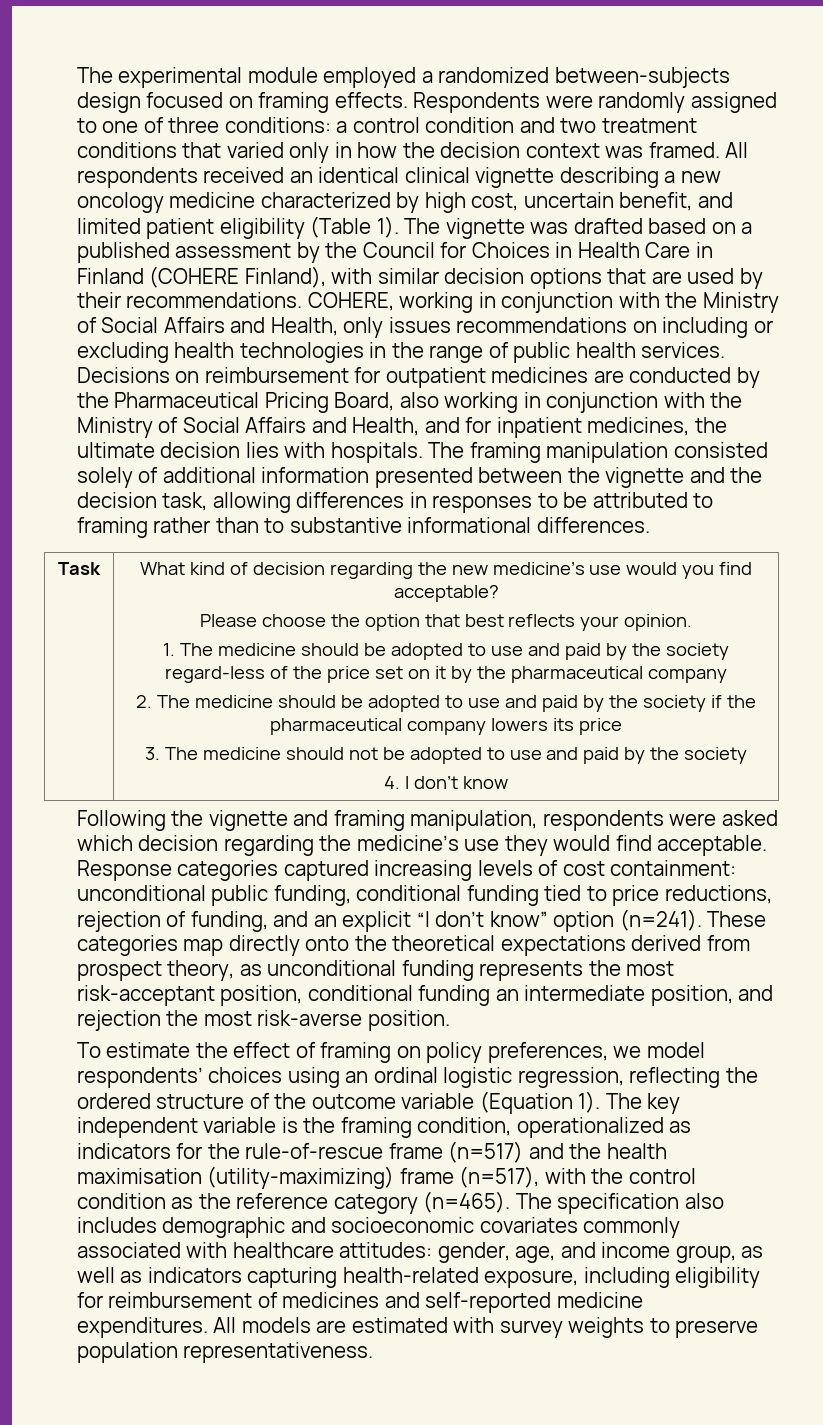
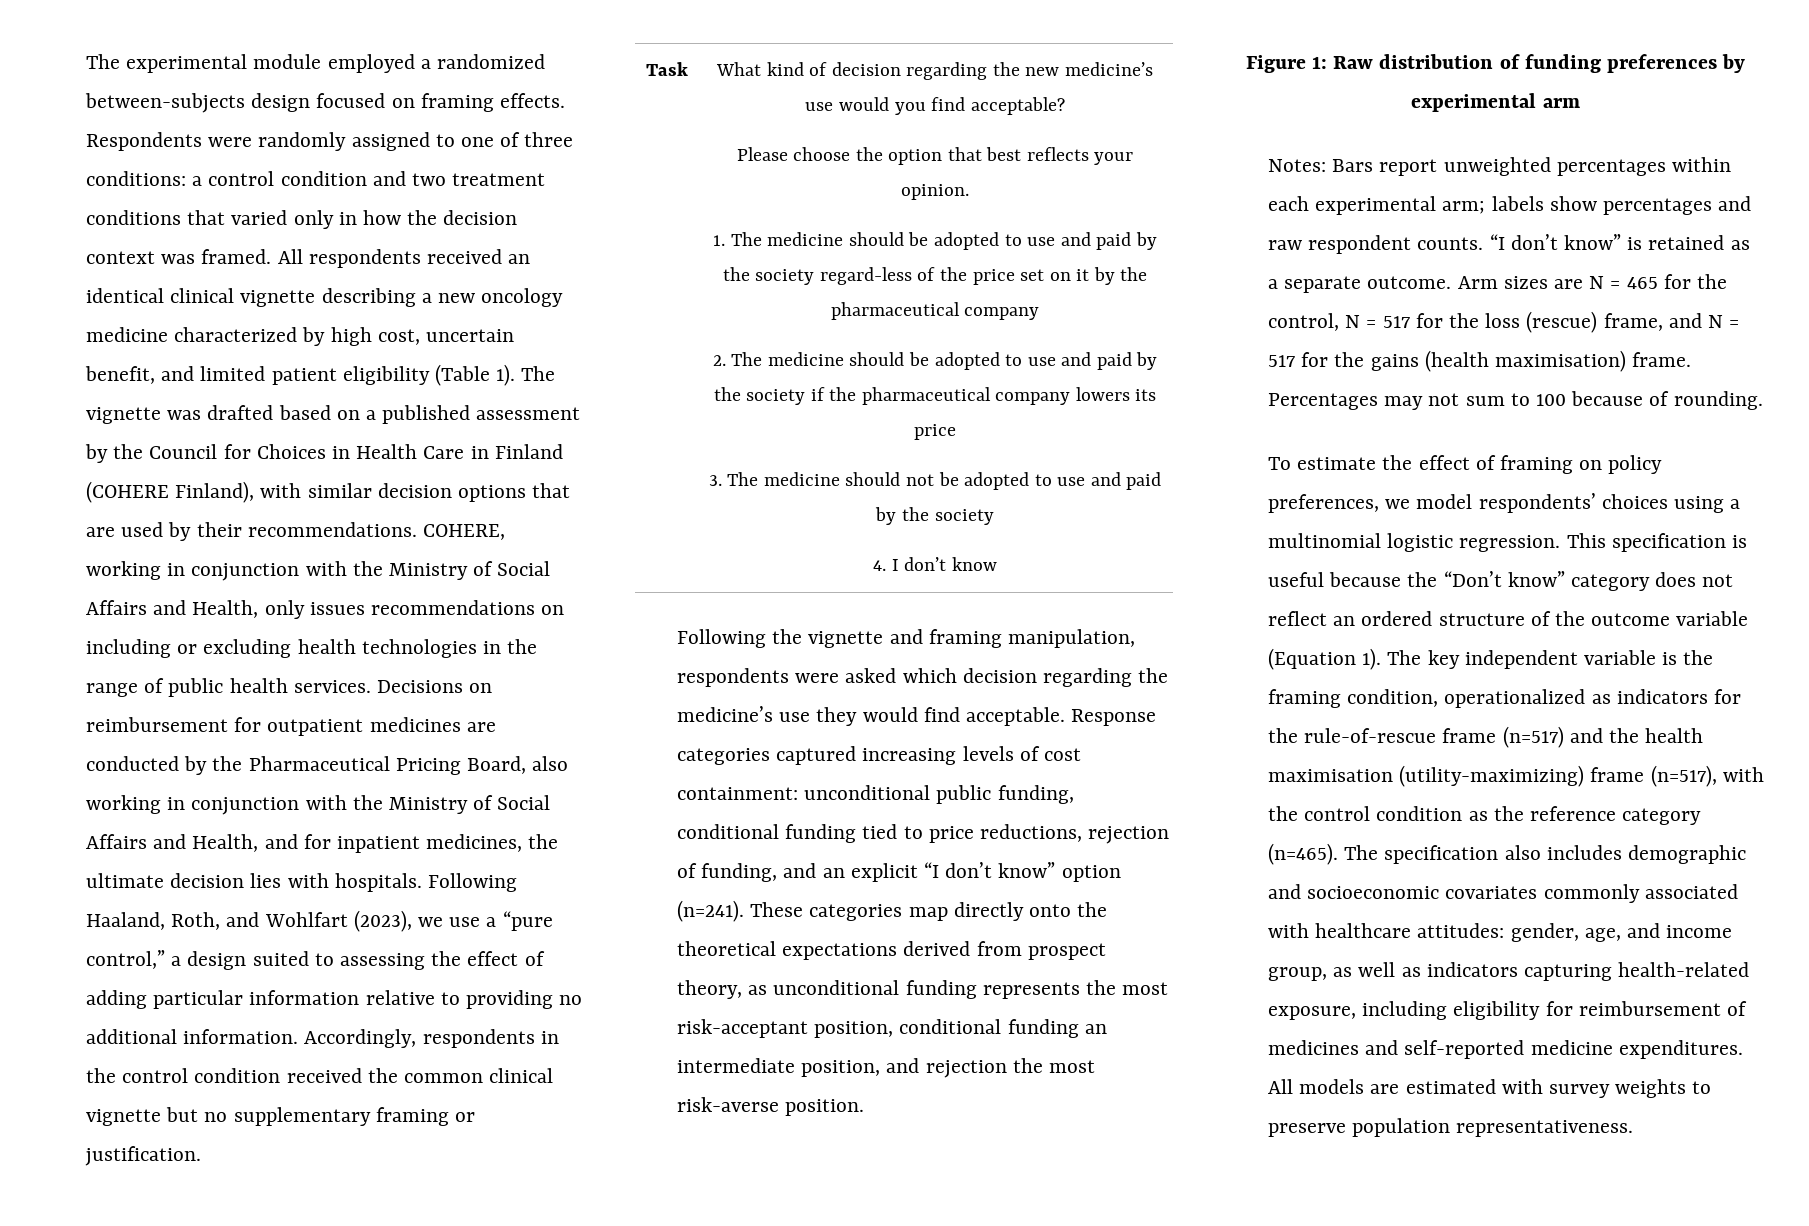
- The framing manipulation consisted solely of additional information presented between the vignette and the decision task, allowing differences in responses to be attributed to framing rather than to substantive informational differences.
+ Following Haaland, Roth, and Wohlfart (2023), we use a “pure control,” a design suited to assessing the effect of adding particular information relative to providing no additional information. Accordingly, respondents in the control condition received the common clinical vignette but no supplementary framing or justification.
+ Figure 1: Raw distribution of funding preferences by experimental arm
+ Notes: Bars report unweighted percentages within each experimental arm; labels show percentages and raw respondent counts. “I don’t know” is retained as a separate outcome. Arm sizes are N = 465 for the control, N = 517 for the loss (rescue) frame, and N = 517 for the gains (health maximisation) frame. Percentages may not sum to 100 because of rounding.
- To estimate the effect of framing on policy preferences, we model respondents’ choices using an ordinal logistic regression, reflecting the ordered structure of the outcome variable (Equation 1).
+ To estimate the effect of framing on policy preferences, we model respondents’ choices using a multinomial logistic regression. This specification is useful because the “Don’t know” category does not reflect an ordered structure of the outcome variable (Equation 1).

